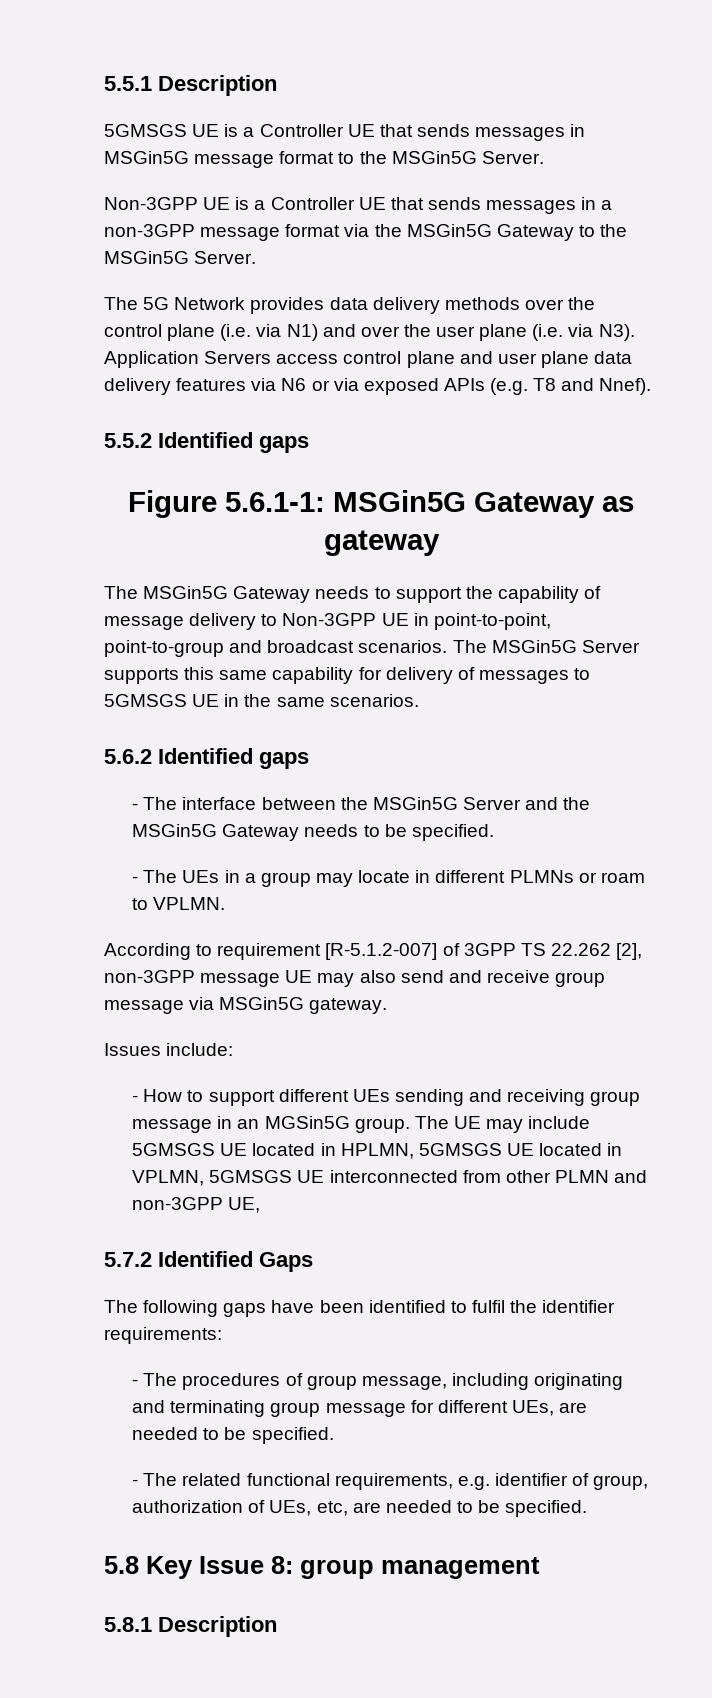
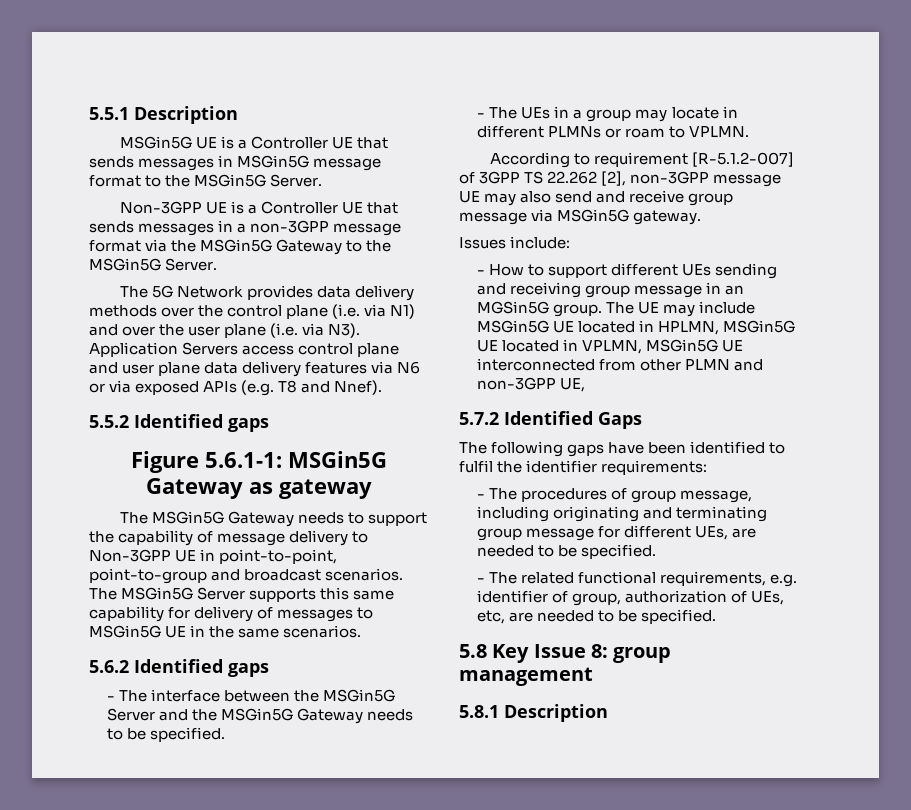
- 5GMSGS UE is a Controller UE that sends messages in MSGin5G message format to the MSGin5G Server.
+ MSGin5G UE is a Controller UE that sends messages in MSGin5G message format to the MSGin5G Server.
- The MSGin5G Server supports this same capability for delivery of messages to 5GMSGS UE in the same scenarios.
+ The MSGin5G Server supports this same capability for delivery of messages to MSGin5G UE in the same scenarios.
- The UE may include 5GMSGS UE located in HPLMN, 5GMSGS UE located in VPLMN, 5GMSGS UE interconnected from other PLMN and non-3GPP UE,
+ The UE may include MSGin5G UE located in HPLMN, MSGin5G UE located in VPLMN, MSGin5G UE interconnected from other PLMN and non-3GPP UE,

